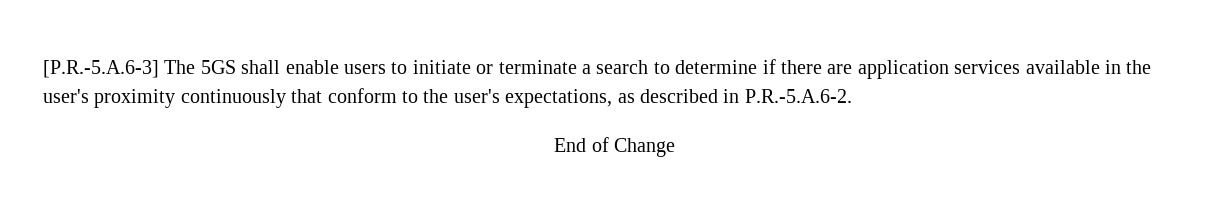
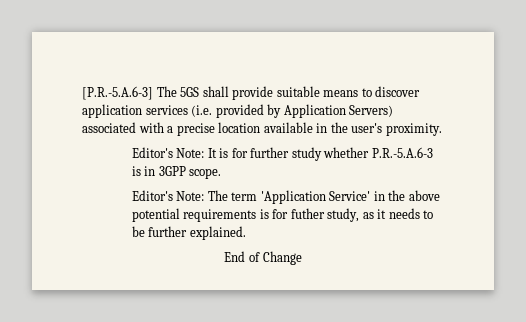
- [P.R.-5.A.6-3] The 5GS shall enable users to initiate or terminate a search to determine if there are application services available in the user's proximity continuously that conform to the user's expectations, as described in P.R.-5.A.6-2.
+ [P.R.-5.A.6-3] The 5GS shall provide suitable means to discover application services (i.e. provided by Application Servers) associated with a precise location available in the user's proximity.
+ Editor's Note: It is for further study whether P.R.-5.A.6-3 is in 3GPP scope.
+ Editor's Note: The term 'Application Service' in the above potential requirements is for futher study, as it needs to be further explained.

